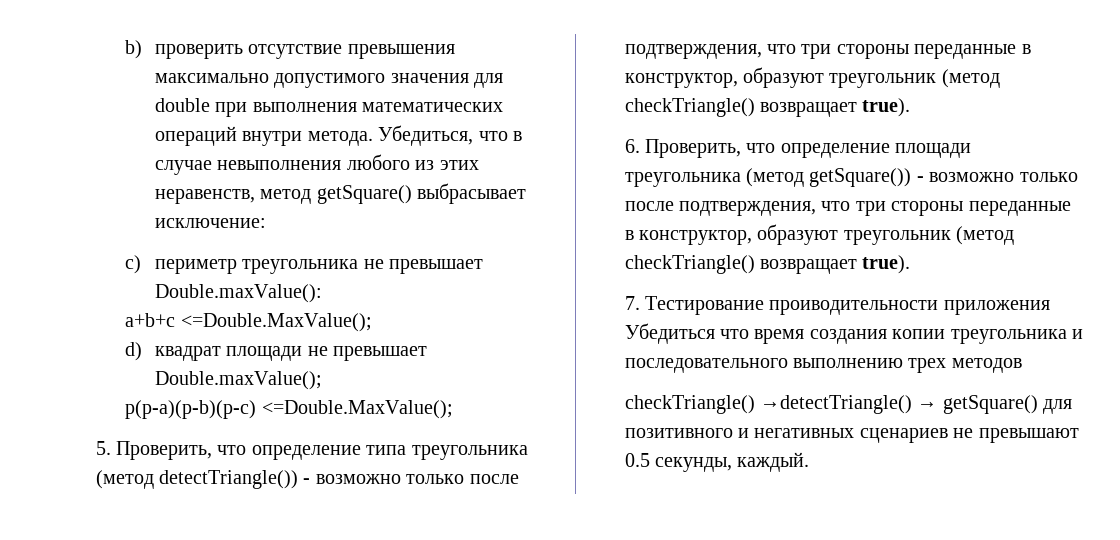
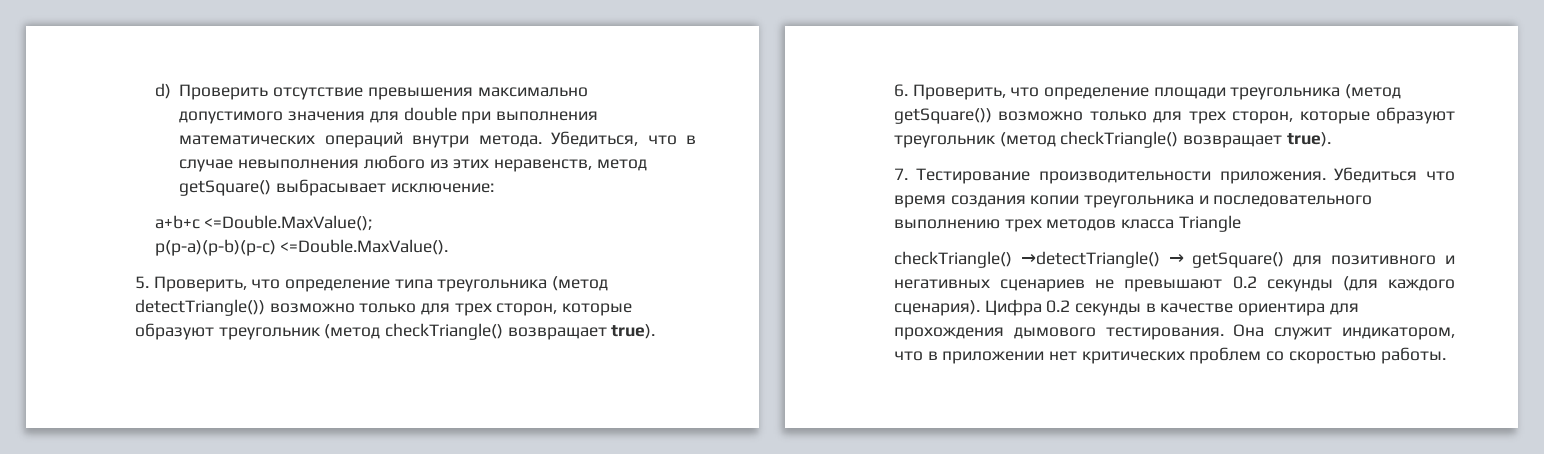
- b) проверить отсутствие превышения максимально допустимого значения для double при выполнения математических операций внутри метода.
+ d) Проверить отсутствие превышения максимально допустимого значения для double при выполнения математических операций внутри метода.
- c) периметр треугольника не превышает Double.maxValue():
  a+b+c <=Double.MaxValue();
- d) квадрат площади не превышает Double.maxValue();
- p(p-a)(p-b)(p-c) <=Double.MaxValue();
+ p(p-a)(p-b)(p-c) <=Double.MaxValue().
- 5. Проверить, что определение типа треугольника (метод detectTriangle()) - возможно только после подтверждения, что три стороны переданные в конструктор, образуют треугольник (метод checkTriangle() возвращает true).
+ 5. Проверить, что определение типа треугольника (метод detectTriangle()) возможно только для трех сторон, которые образуют треугольник (метод checkTriangle() возвращает true).
- 6. Проверить, что определение площади треугольника (метод getSquare()) - возможно только после подтверждения, что три стороны переданные в конструктор, образуют треугольник (метод checkTriangle() возвращает true).
+ 6. Проверить, что определение площади треугольника (метод getSquare()) возможно только для трех сторон, которые образуют треугольник (метод checkTriangle() возвращает true).
- 7. Тестирование проиводительности приложения Убедиться что время создания копии треугольника и последовательного выполнению трех методов
+ 7. Тестирование производительности приложения. Убедиться что время создания копии треугольника и последовательного выполнению трех методов класса Triangle
- checkTriangle() →detectTriangle() → getSquare() для позитивного и негативных сценариев не превышают 0.5 секунды, каждый.
+ checkTriangle() →detectTriangle() → getSquare() для позитивного и негативных сценариев не превышают 0.2 секунды (для каждого сценария). Цифра 0.2 секунды в качестве ориентира для прохождения дымового тестирования. Она служит индикатором, что в приложении нет критических проблем со скоростью работы.

